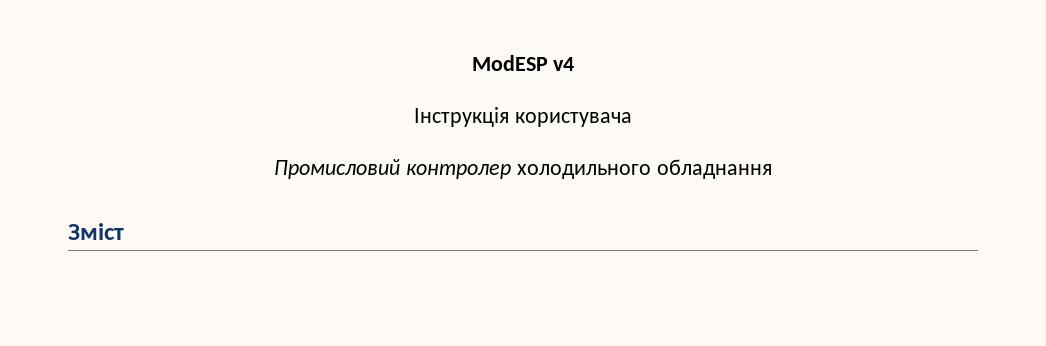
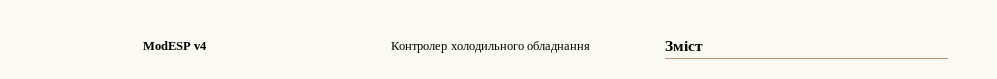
- Інструкція користувача
- Промисловий контролер холодильного обладнання
+ Контролер холодильного обладнання

